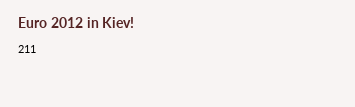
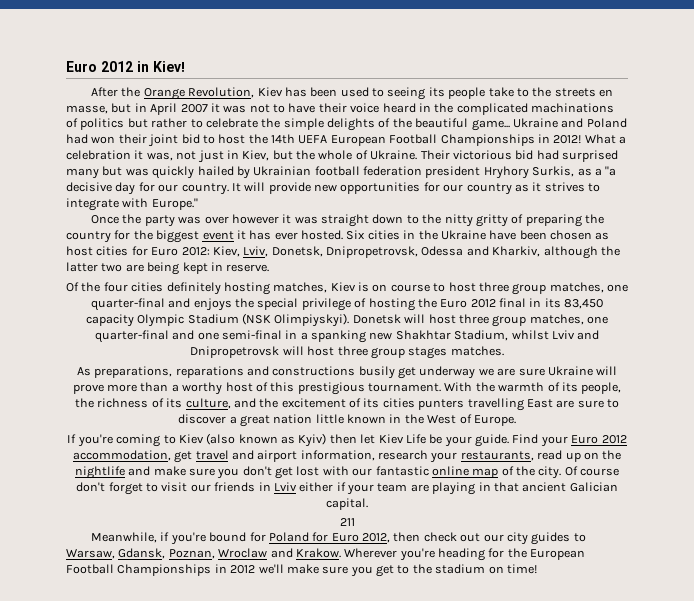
+ After the Orange Revolution, Kiev has been used to seeing its people take to the streets en masse, but in April 2007 it was not to have their voice heard in the complicated machinations of politics but rather to celebrate the simple delights of the beautiful game... Ukraine and Poland had won their joint bid to host the 14th UEFA European Football Championships in 2012! What a celebration it was, not just in Kiev, but the whole of Ukraine. Their victorious bid had surprised many but was quickly hailed by Ukrainian football federation president Hryhory Surkis, as a "a decisive day for our country. It will provide new opportunities for our country as it strives to integrate with Europe."
+ Once the party was over however it was straight down to the nitty gritty of preparing the country for the biggest event it has ever hosted. Six cities in the Ukraine have been chosen as host cities for Euro 2012: Kiev, Lviv, Donetsk, Dnipropetrovsk, Odessa and Kharkiv, although the latter two are being kept in reserve.
+ Of the four cities definitely hosting matches, Kiev is on course to host three group matches, one quarter-final and enjoys the special privilege of hosting the Euro 2012 final in its 83,450 capacity Olympic Stadium (NSK Olimpiyskyi). Donetsk will host three group matches, one quarter-final and one semi-final in a spanking new Shakhtar Stadium, whilst Lviv and Dnipropetrovsk will host three group stages matches.
+ As preparations, reparations and constructions busily get underway we are sure Ukraine will prove more than a worthy host of this prestigious tournament. With the warmth of its people, the richness of its culture, and the excitement of its cities punters travelling East are sure to discover a great nation little known in the West of Europe.
+ If you're coming to Kiev (also known as Kyiv) then let Kiev Life be your guide. Find your Euro 2012 accommodation, get travel and airport information, research your restaurants, read up on the nightlife and make sure you don't get lost with our fantastic online map of the city. Of course don't forget to visit our friends in Lviv either if your team are playing in that ancient Galician capital.
  211
+ Meanwhile, if you're bound for Poland for Euro 2012, then check out our city guides to Warsaw, Gdansk, Poznan, Wroclaw and Krakow. Wherever you're heading for the European Football Championships in 2012 we'll make sure you get to the stadium on time!

